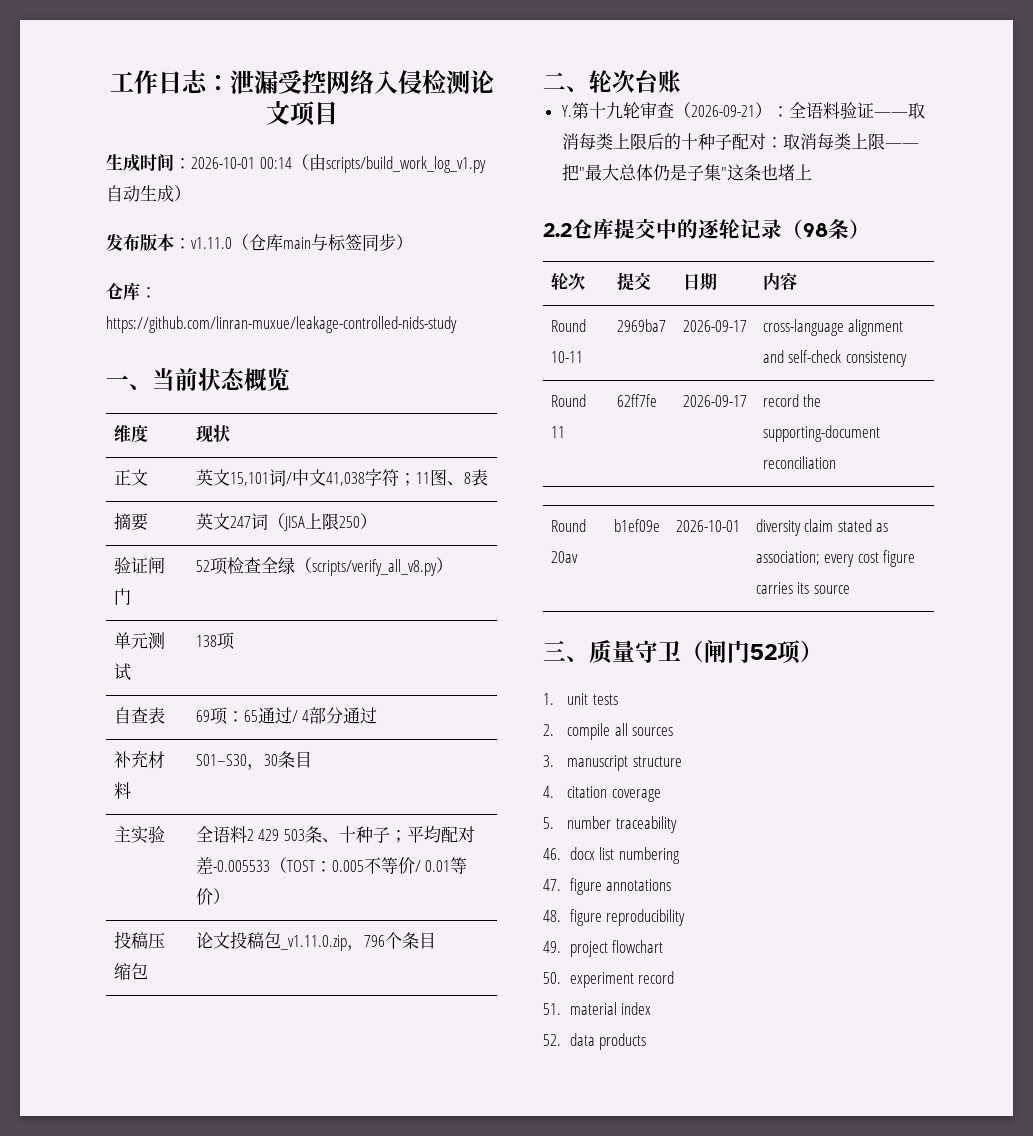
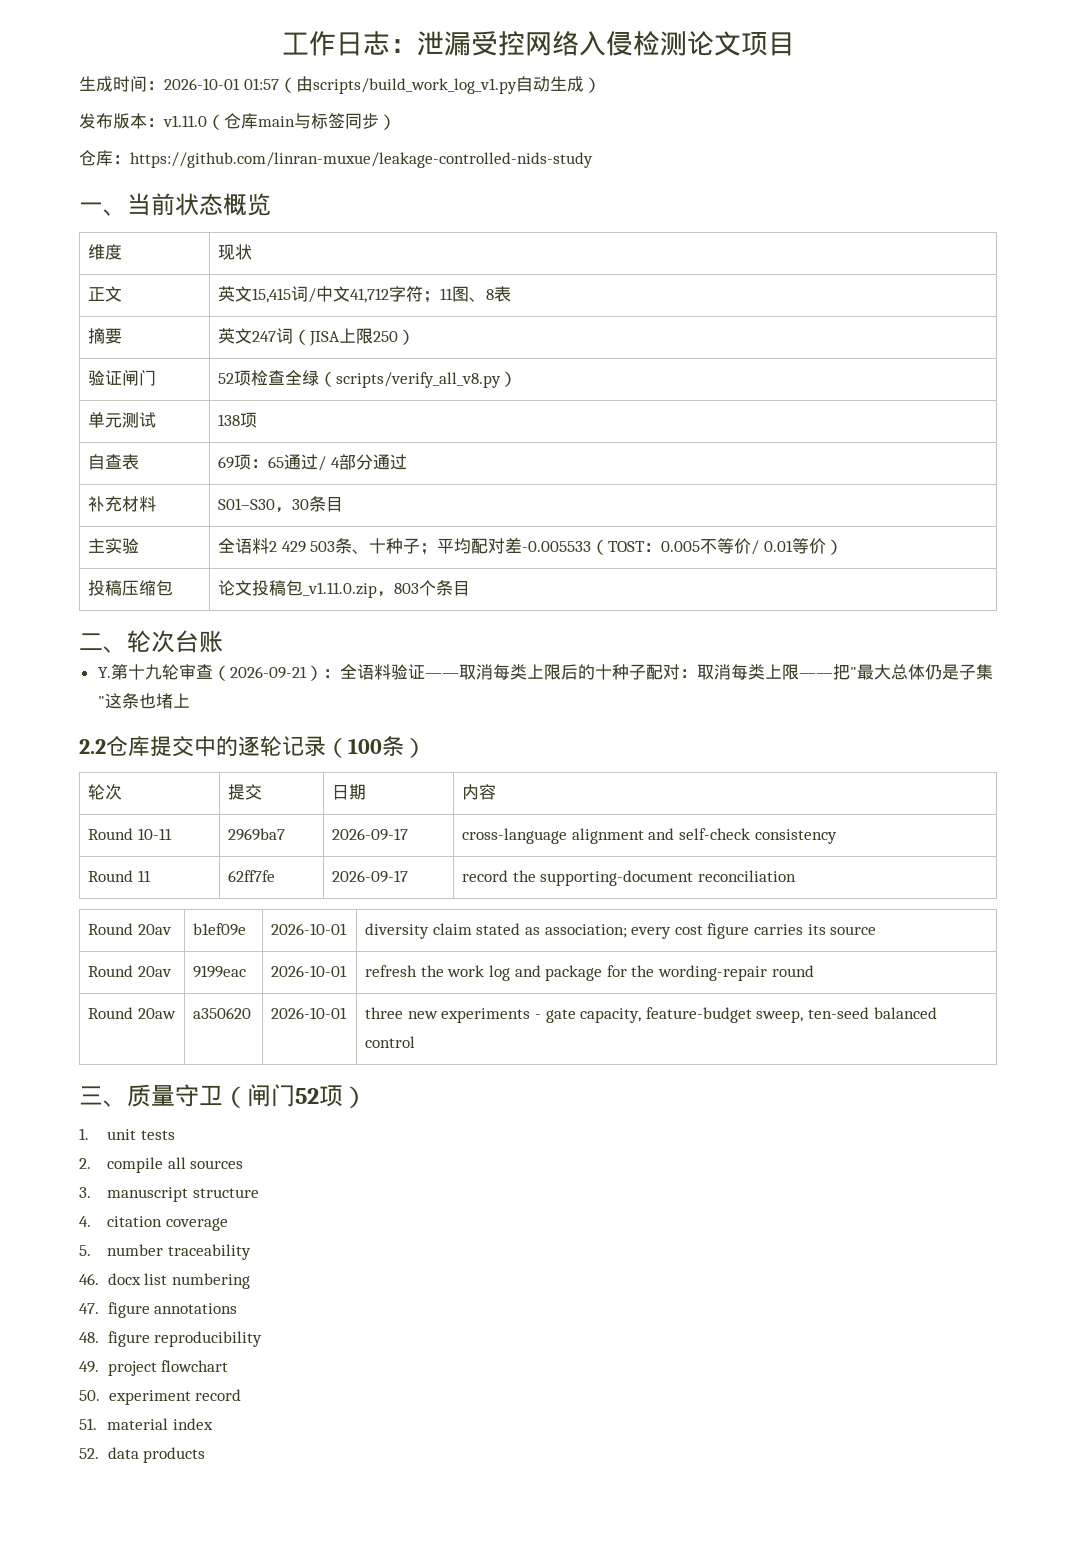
- 生成时间：2026-10-01 00:14（由scripts/build_work_log_v1.py自动生成）
+ 生成时间：2026-10-01 01:57（由scripts/build_work_log_v1.py自动生成）
- 正文 | 英文15,101词/中文41,038字符；11图、8表
+ 正文 | 英文15,415词/中文41,712字符；11图、8表
- 投稿压缩包 | 论文投稿包_v1.11.0.zip，796个条目
+ 投稿压缩包 | 论文投稿包_v1.11.0.zip，803个条目
- 2.2仓库提交中的逐轮记录（98条）
+ 2.2仓库提交中的逐轮记录（100条）
+ Round 20av | 9199eac | 2026-10-01 | refresh the work log and package for the wording-repair round
+ Round 20aw | a350620 | 2026-10-01 | three new experiments - gate capacity, feature-budget sweep, ten-seed balanced control

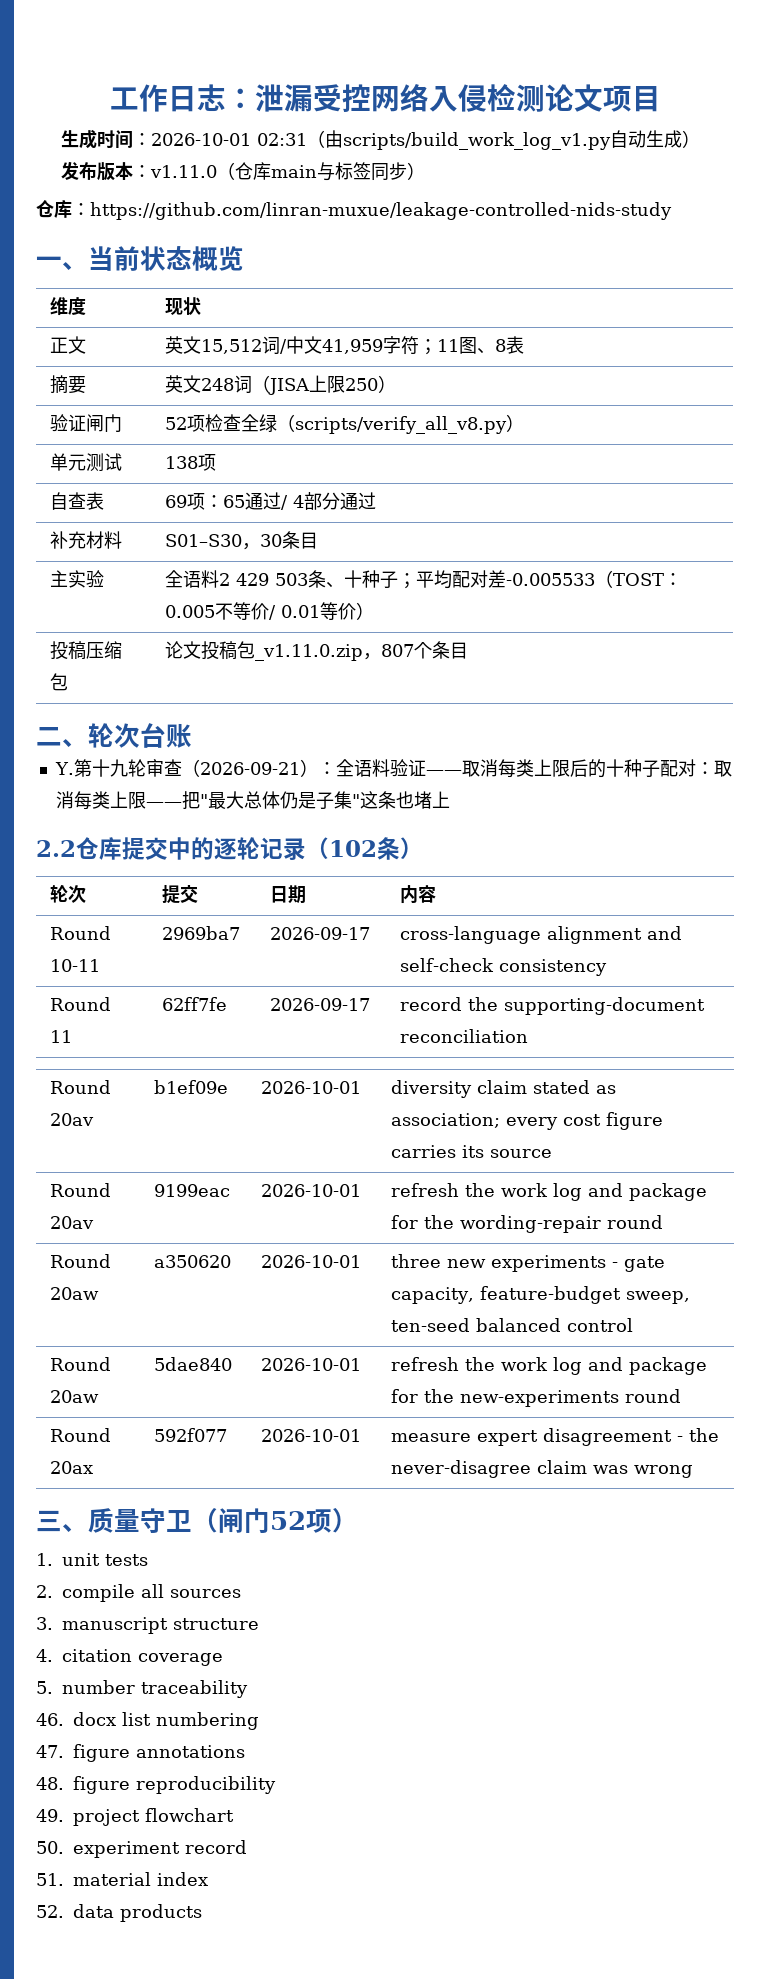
- 生成时间：2026-10-01 01:57（由scripts/build_work_log_v1.py自动生成）
+ 生成时间：2026-10-01 02:31（由scripts/build_work_log_v1.py自动生成）
- 正文 | 英文15,415词/中文41,712字符；11图、8表
+ 正文 | 英文15,512词/中文41,959字符；11图、8表
- 摘要 | 英文247词（JISA上限250）
+ 摘要 | 英文248词（JISA上限250）
- 投稿压缩包 | 论文投稿包_v1.11.0.zip，803个条目
+ 投稿压缩包 | 论文投稿包_v1.11.0.zip，807个条目
- 2.2仓库提交中的逐轮记录（100条）
+ 2.2仓库提交中的逐轮记录（102条）
+ Round 20aw | 5dae840 | 2026-10-01 | refresh the work log and package for the new-experiments round
+ Round 20ax | 592f077 | 2026-10-01 | measure expert disagreement - the never-disagree claim was wrong

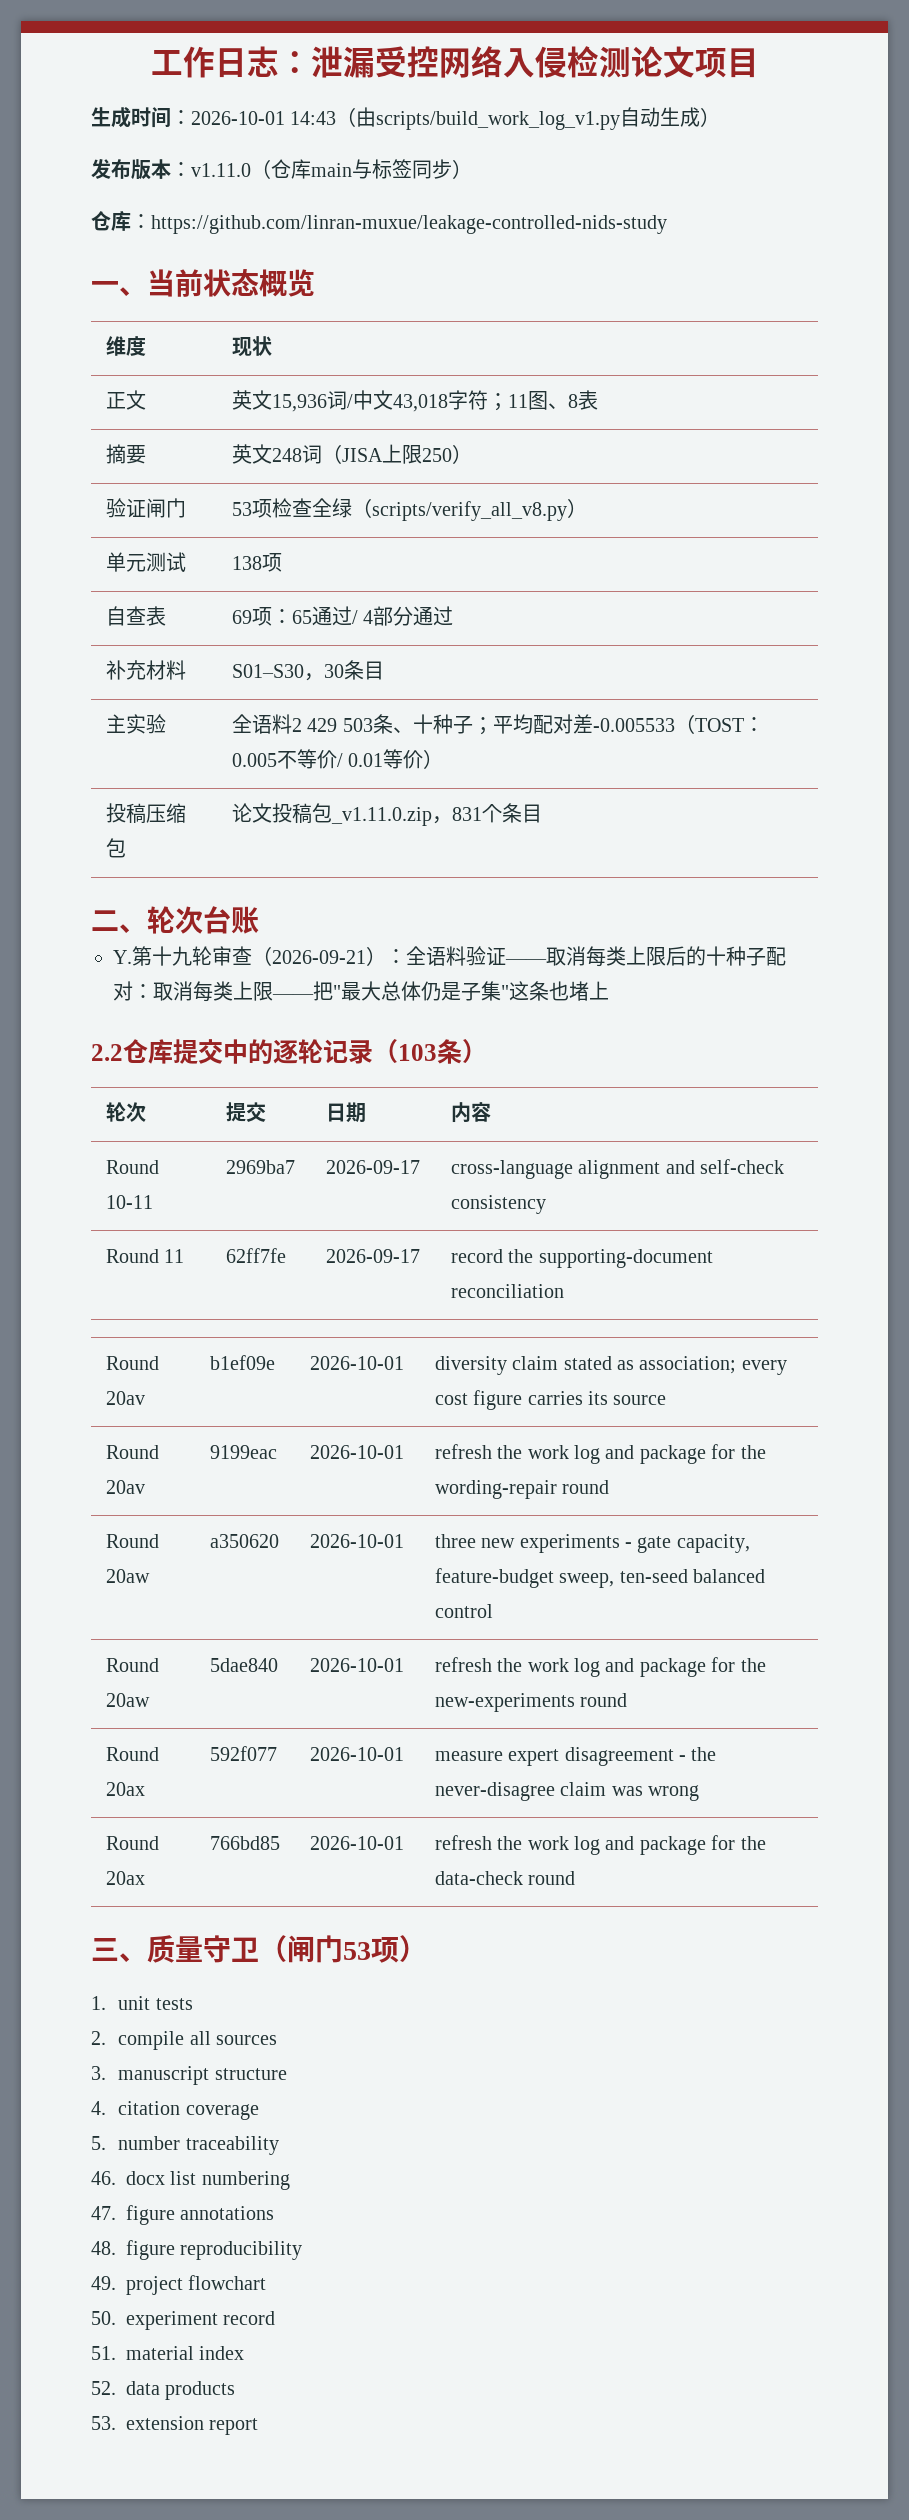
- 生成时间：2026-10-01 02:31（由scripts/build_work_log_v1.py自动生成）
+ 生成时间：2026-10-01 14:43（由scripts/build_work_log_v1.py自动生成）
- 正文 | 英文15,512词/中文41,959字符；11图、8表
+ 正文 | 英文15,936词/中文43,018字符；11图、8表
- 验证闸门 | 52项检查全绿（scripts/verify_all_v8.py）
+ 验证闸门 | 53项检查全绿（scripts/verify_all_v8.py）
- 投稿压缩包 | 论文投稿包_v1.11.0.zip，807个条目
+ 投稿压缩包 | 论文投稿包_v1.11.0.zip，831个条目
- 2.2仓库提交中的逐轮记录（102条）
+ 2.2仓库提交中的逐轮记录（103条）
+ Round 20ax | 766bd85 | 2026-10-01 | refresh the work log and package for the data-check round
- 三、质量守卫（闸门52项）
+ 三、质量守卫（闸门53项）
+ 53. extension report

